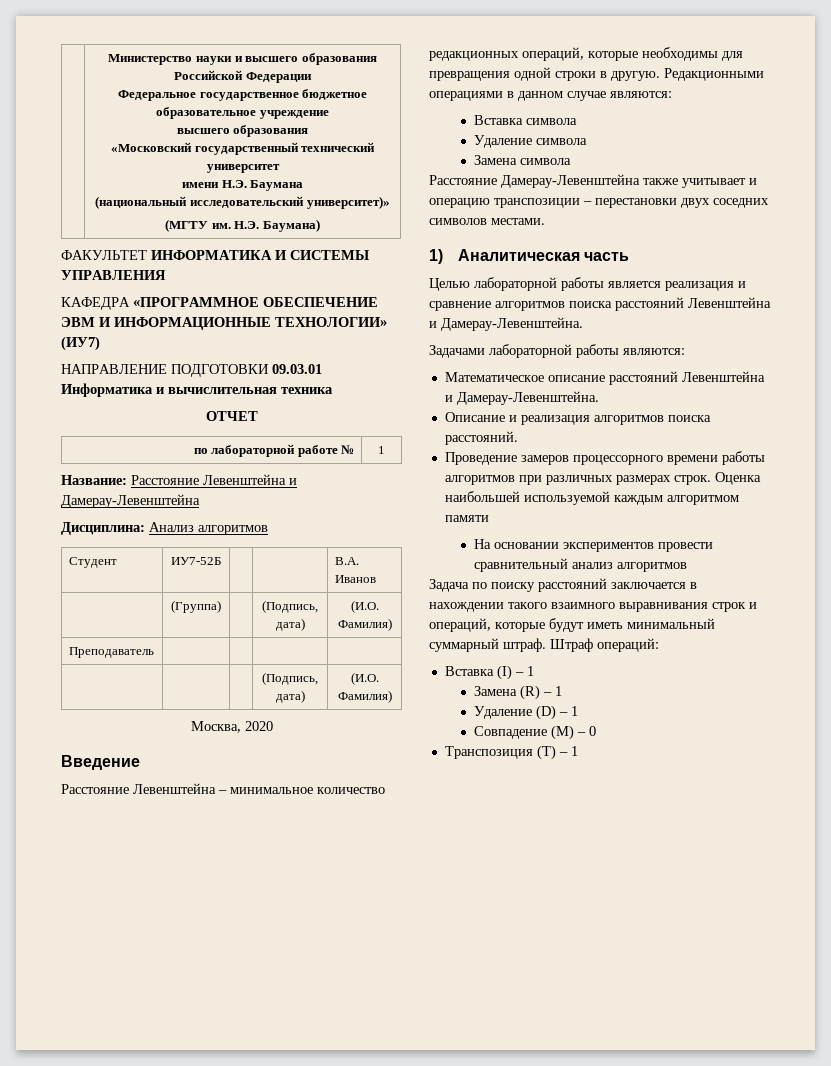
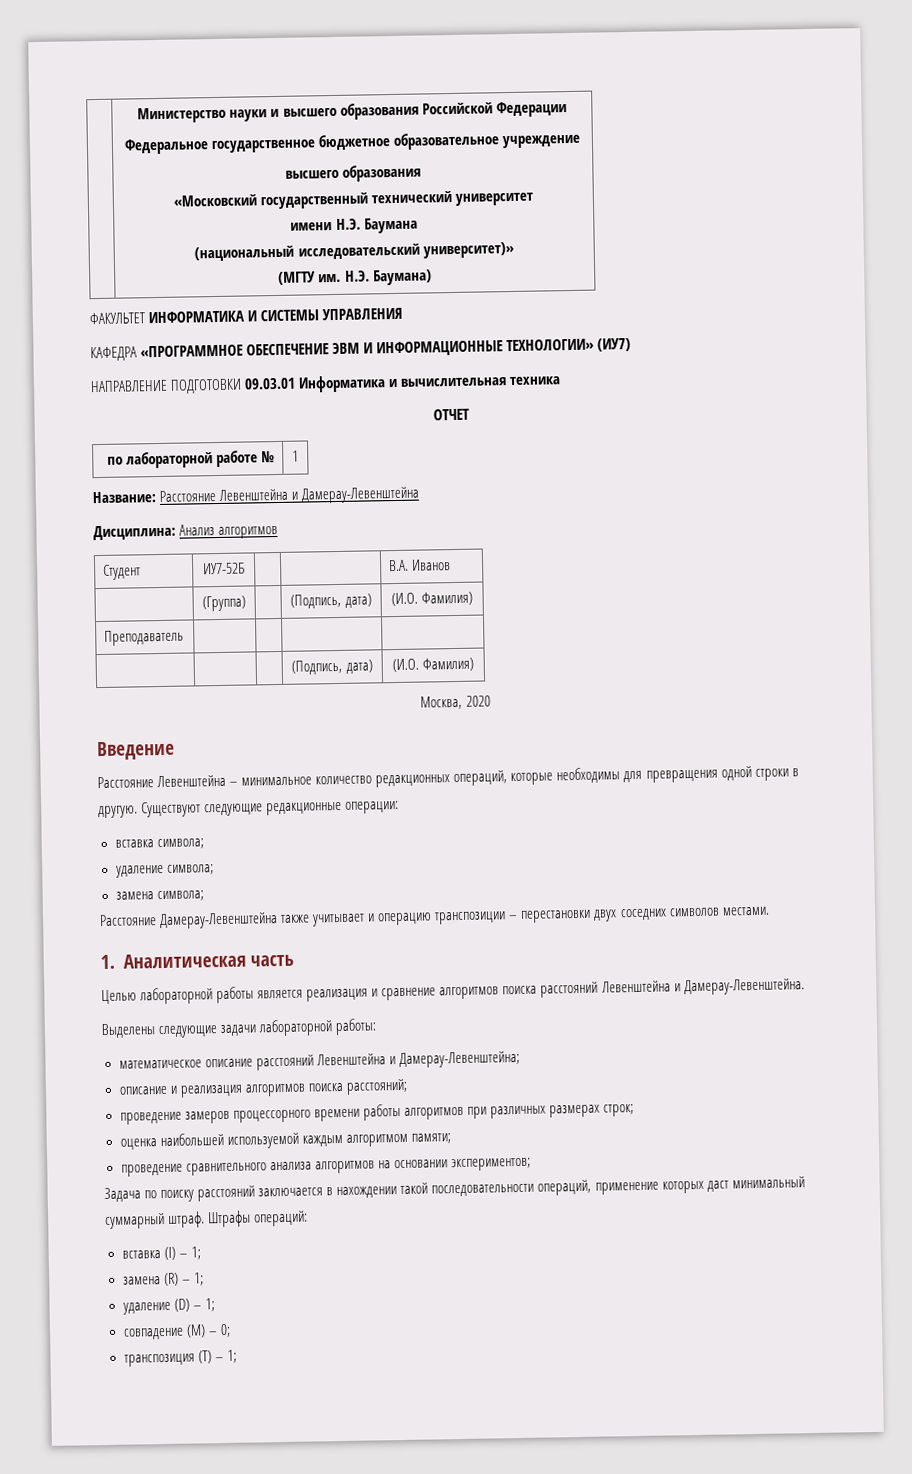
- Редакционными операциями в данном случае являются:
- Вставка символа
- Удаление символа
- Замена символа
+ Существуют следующие редакционные операции:
+ вставка символа;
+ удаление символа;
+ замена символа;
- 1) Аналитическая часть
+ 1. Аналитическая часть
- Задачами лабораторной работы являются:
- Математическое описание расстояний Левенштейна и Дамерау-Левенштейна.
- Описание и реализация алгоритмов поиска расстояний.
- Проведение замеров процессорного времени работы алгоритмов при различных размерах строк. Оценка наибольшей используемой каждым алгоритмом памяти
- На основании экспериментов провести сравнительный анализ алгоритмов
+ Выделены следующие задачи лабораторной работы:
+ математическое описание расстояний Левенштейна и Дамерау-Левенштейна;
+ описание и реализация алгоритмов поиска расстояний;
+ проведение замеров процессорного времени работы алгоритмов при различных размерах строк;
+ оценка наибольшей используемой каждым алгоритмом памяти;
+ проведение сравнительного анализа алгоритмов на основании экспериментов;
- Задача по поиску расстояний заключается в нахождении такого взаимного выравнивания строк и операций, которые будут иметь минимальный суммарный штраф.
+ Задача по поиску расстояний заключается в нахождении такой последовательности операций, применение которых даст минимальный суммарный штраф.
- Штраф операций:
+ Штрафы операций:
- Вставка (I) – 1
- Замена (R) – 1
- Удаление (D) – 1
- Совпадение (М) – 0
- Транспозиция (T) – 1
+ вставка (I) – 1;
+ замена (R) – 1;
+ удаление (D) – 1;
+ совпадение (М) – 0;
+ транспозиция (T) – 1;

